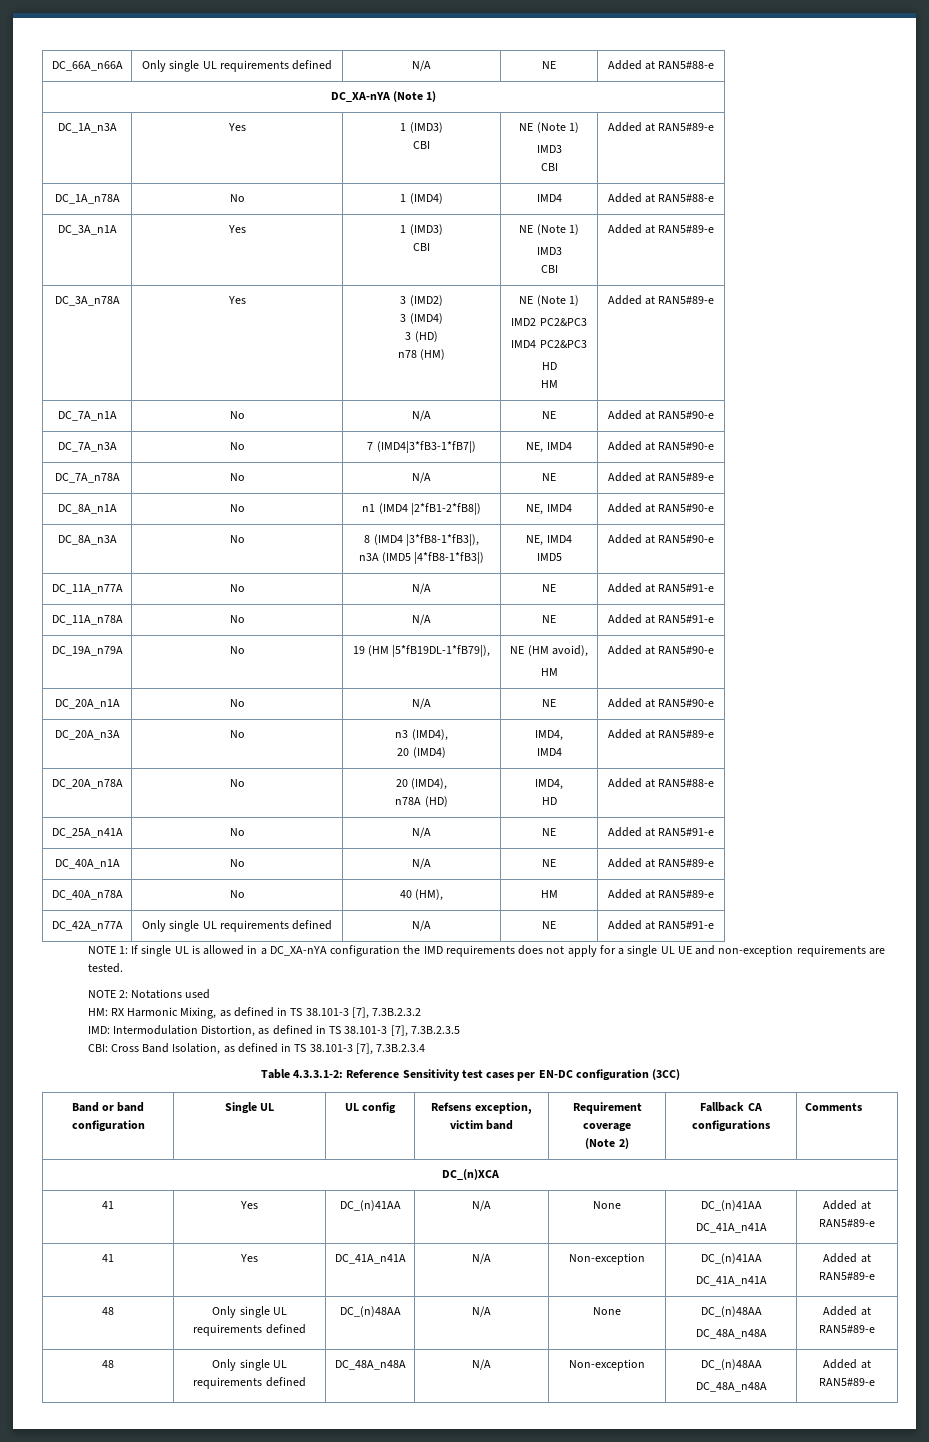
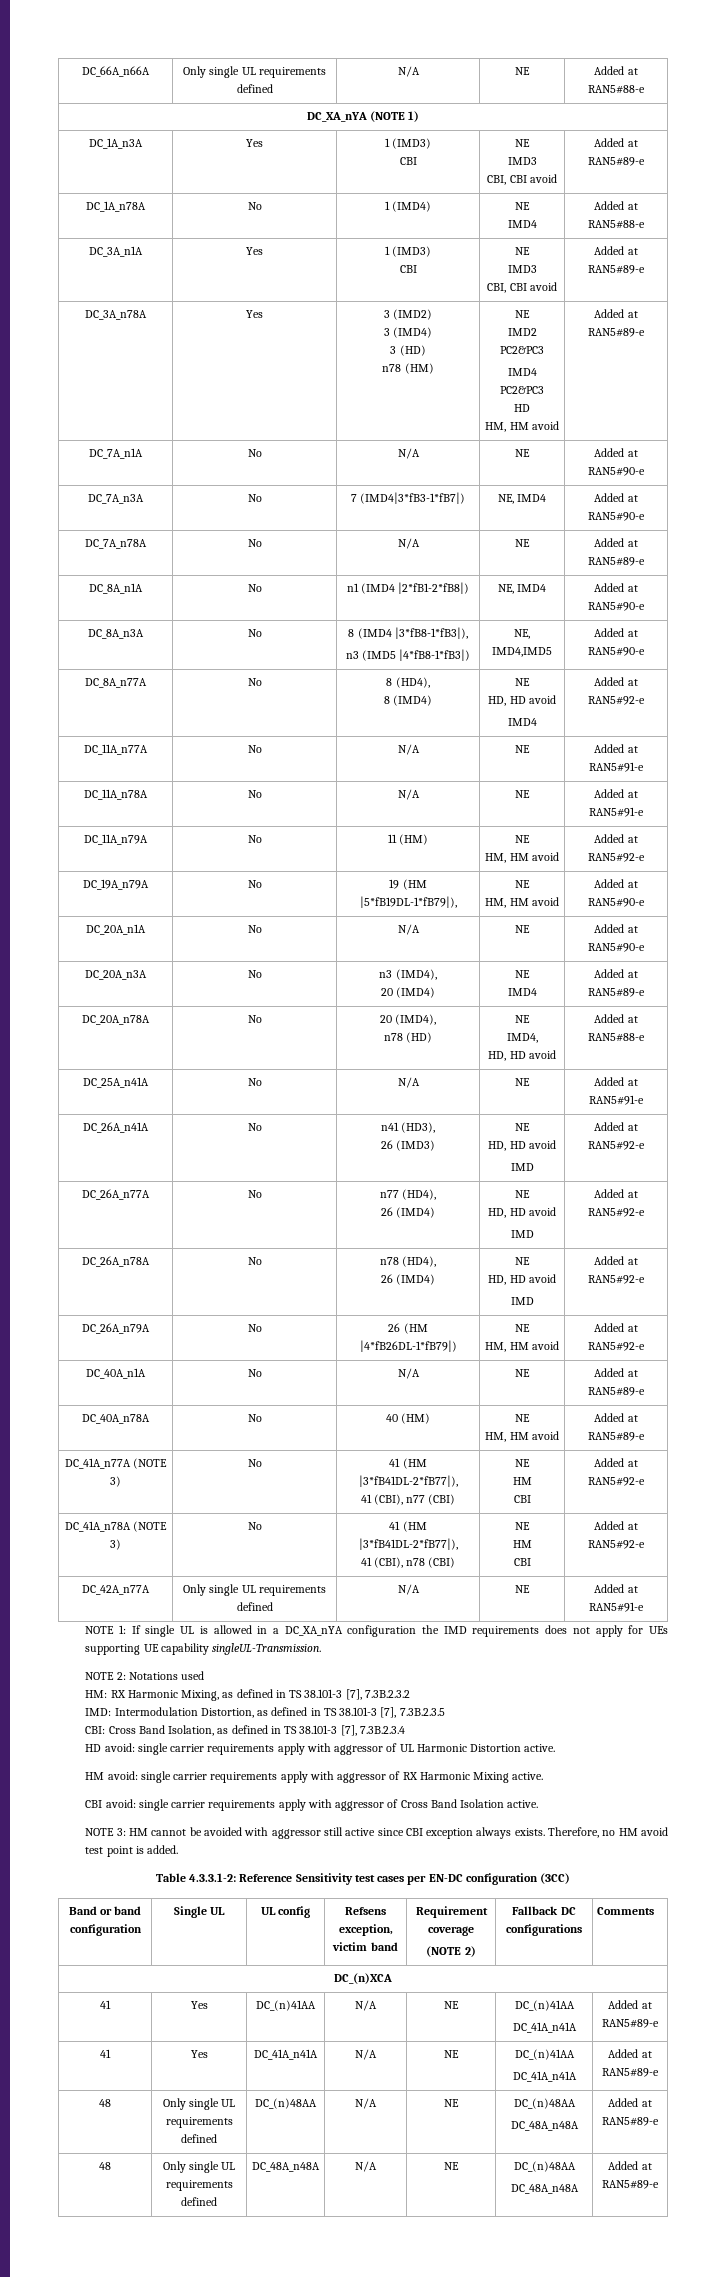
- DC_XA-nYA (Note 1)
+ DC_XA_nYA (NOTE 1)
  DC_1A_n3A | Yes | 1 (IMD3)
- CBI | NE (Note 1)
+ CBI | NE
  IMD3
- CBI | Added at RAN5#89-e
+ CBI, CBI avoid | Added at RAN5#89-e
- DC_1A_n78A | No | 1 (IMD4) | IMD4 | Added at RAN5#88-e
+ DC_1A_n78A | No | 1 (IMD4) | NE
+ IMD4 | Added at RAN5#88-e
  DC_3A_n1A | Yes | 1 (IMD3)
- CBI | NE (Note 1)
+ CBI | NE
  IMD3
- CBI | Added at RAN5#89-e
+ CBI, CBI avoid | Added at RAN5#89-e
  DC_3A_n78A | Yes | 3 (IMD2)
  3 (IMD4)
  3 (HD)
- n78 (HM) | NE (Note 1)
+ n78 (HM) | NE
  IMD2 PC2&PC3
  IMD4 PC2&PC3
  HD
- HM | Added at RAN5#89-e
+ HM, HM avoid | Added at RAN5#89-e
  DC_8A_n3A | No | 8 (IMD4 |3*fB8-1*fB3|),
- n3A (IMD5 |4*fB8-1*fB3|) | NE, IMD4
- IMD5 | Added at RAN5#90-e
+ n3 (IMD5 |4*fB8-1*fB3|) | NE, IMD4,IMD5 | Added at RAN5#90-e
+ DC_8A_n77A | No | 8 (HD4),
+ 8 (IMD4) | NE
+ HD, HD avoid
+ IMD4 | Added at RAN5#92-e
+ DC_11A_n79A | No | 11 (HM) | NE
+ HM, HM avoid | Added at RAN5#92-e
- DC_19A_n79A | No | 19 (HM |5*fB19DL-1*fB79|), | NE (HM avoid),
- HM | Added at RAN5#90-e
+ DC_19A_n79A | No | 19 (HM |5*fB19DL-1*fB79|), | NE
+ HM, HM avoid | Added at RAN5#90-e
  DC_20A_n3A | No | n3 (IMD4),
- 20 (IMD4) | IMD4,
+ 20 (IMD4) | NE
  DC_20A_n78A | No | 20 (IMD4),
- n78A (HD) | IMD4,
- HD | Added at RAN5#88-e
+ n78 (HD) | NE
+ IMD4,
+ HD, HD avoid | Added at RAN5#88-e
+ DC_26A_n41A | No | n41 (HD3),
+ 26 (IMD3) | NE
+ HD, HD avoid
+ IMD | Added at RAN5#92-e
+ DC_26A_n77A | No | n77 (HD4),
+ 26 (IMD4) | NE
+ HD, HD avoid
+ IMD | Added at RAN5#92-e
+ DC_26A_n78A | No | n78 (HD4),
+ 26 (IMD4) | NE
+ HD, HD avoid
+ IMD | Added at RAN5#92-e
+ DC_26A_n79A | No | 26 (HM |4*fB26DL-1*fB79|) | NE
+ HM, HM avoid | Added at RAN5#92-e
- DC_40A_n78A | No | 40 (HM), | HM | Added at RAN5#89-e
+ DC_40A_n78A | No | 40 (HM) | NE
+ HM, HM avoid | Added at RAN5#89-e
+ DC_41A_n77A (NOTE 3) | No | 41 (HM |3*fB41DL-2*fB77|),
+ 41 (CBI), n77 (CBI) | NE
+ HM
+ CBI | Added at RAN5#92-e
+ DC_41A_n78A (NOTE 3) | No | 41 (HM |3*fB41DL-2*fB77|),
+ 41 (CBI), n78 (CBI) | NE
+ HM
+ CBI | Added at RAN5#92-e
- NOTE 1: If single UL is allowed in a DC_XA-nYA configuration the IMD requirements does not apply for a single UL UE and non-exception requirements are tested.
+ NOTE 1: If single UL is allowed in a DC_XA_nYA configuration the IMD requirements does not apply for UEs supporting UE capability singleUL-Transmission.
+ HD avoid: single carrier requirements apply with aggressor of UL Harmonic Distortion active.
+ HM avoid: single carrier requirements apply with aggressor of RX Harmonic Mixing active.
+ CBI avoid: single carrier requirements apply with aggressor of Cross Band Isolation active.
+ NOTE 3: HM cannot be avoided with aggressor still active since CBI exception always exists. Therefore, no HM avoid test point is added.
  Band or band configuration | Single UL | UL config | Refsens exception, victim band | Requirement coverage
- (Note 2) | Fallback CA configurations | Comments
+ (NOTE 2) | Fallback DC configurations | Comments
- 41 | Yes | DC_(n)41AA | N/A | None | DC_(n)41AA
+ 41 | Yes | DC_(n)41AA | N/A | NE | DC_(n)41AA
- 41 | Yes | DC_41A_n41A | N/A | Non-exception | DC_(n)41AA
+ 41 | Yes | DC_41A_n41A | N/A | NE | DC_(n)41AA
- 48 | Only single UL requirements defined | DC_(n)48AA | N/A | None | DC_(n)48AA
+ 48 | Only single UL requirements defined | DC_(n)48AA | N/A | NE | DC_(n)48AA
- 48 | Only single UL requirements defined | DC_48A_n48A | N/A | Non-exception | DC_(n)48AA
+ 48 | Only single UL requirements defined | DC_48A_n48A | N/A | NE | DC_(n)48AA

